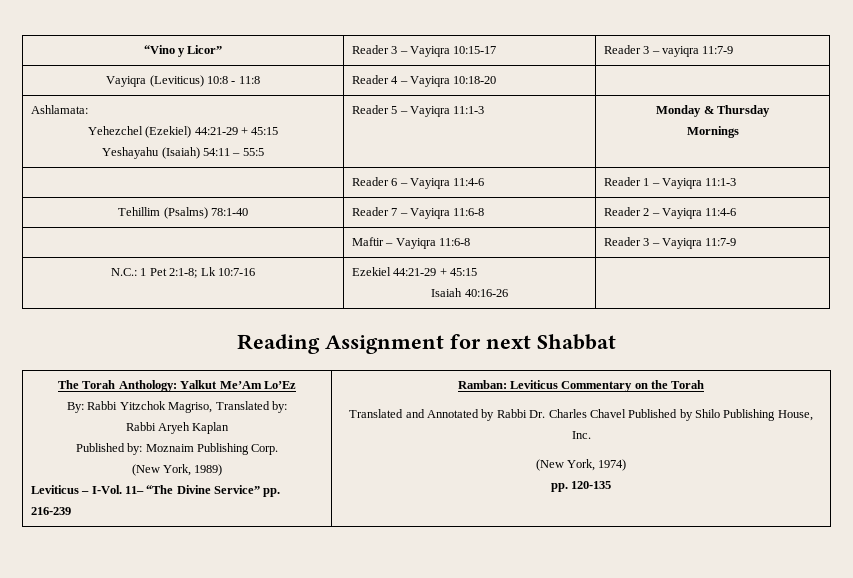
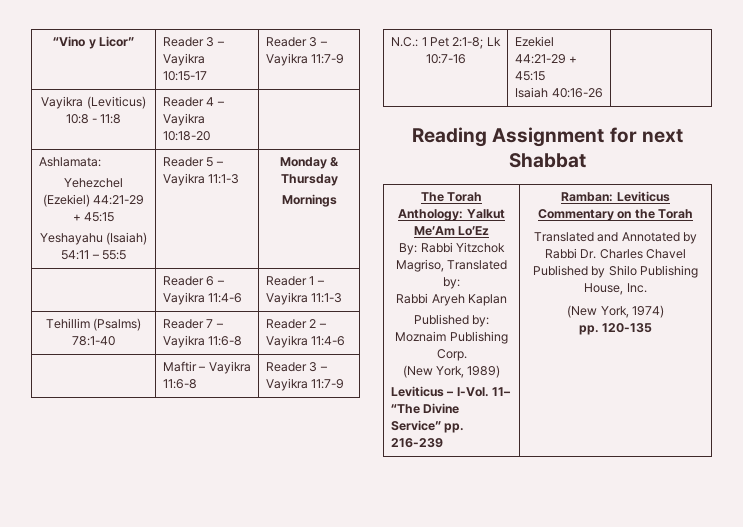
- “Vino y Licor” | Reader 3 – Vayiqra 10:15-17 | Reader 3 – vayiqra 11:7-9
- Vayiqra (Leviticus) 10:8 - 11:8 | Reader 4 – Vayiqra 10:18-20 |
+ “Vino y Licor” | Reader 3 – Vayikra 10:15-17 | Reader 3 – Vayikra 11:7-9
+ Vayikra (Leviticus) 10:8 - 11:8 | Reader 4 – Vayikra 10:18-20 |
  Ashlamata:
  Yehezchel (Ezekiel) 44:21-29 + 45:15
- Yeshayahu (Isaiah) 54:11 – 55:5 | Reader 5 – Vayiqra 11:1-3 | Monday & Thursday
+ Yeshayahu (Isaiah) 54:11 – 55:5 | Reader 5 – Vayikra 11:1-3 | Monday & Thursday
- | Reader 6 – Vayiqra 11:4-6 | Reader 1 – Vayiqra 11:1-3
+ | Reader 6 – Vayikra 11:4-6 | Reader 1 – Vayikra 11:1-3
- Tehillim (Psalms) 78:1-40 | Reader 7 – Vayiqra 11:6-8 | Reader 2 – Vayiqra 11:4-6
+ Tehillim (Psalms) 78:1-40 | Reader 7 – Vayikra 11:6-8 | Reader 2 – Vayikra 11:4-6
- | Maftir – Vayiqra 11:6-8 | Reader 3 – Vayiqra 11:7-9
+ | Maftir – Vayikra 11:6-8 | Reader 3 – Vayikra 11:7-9

